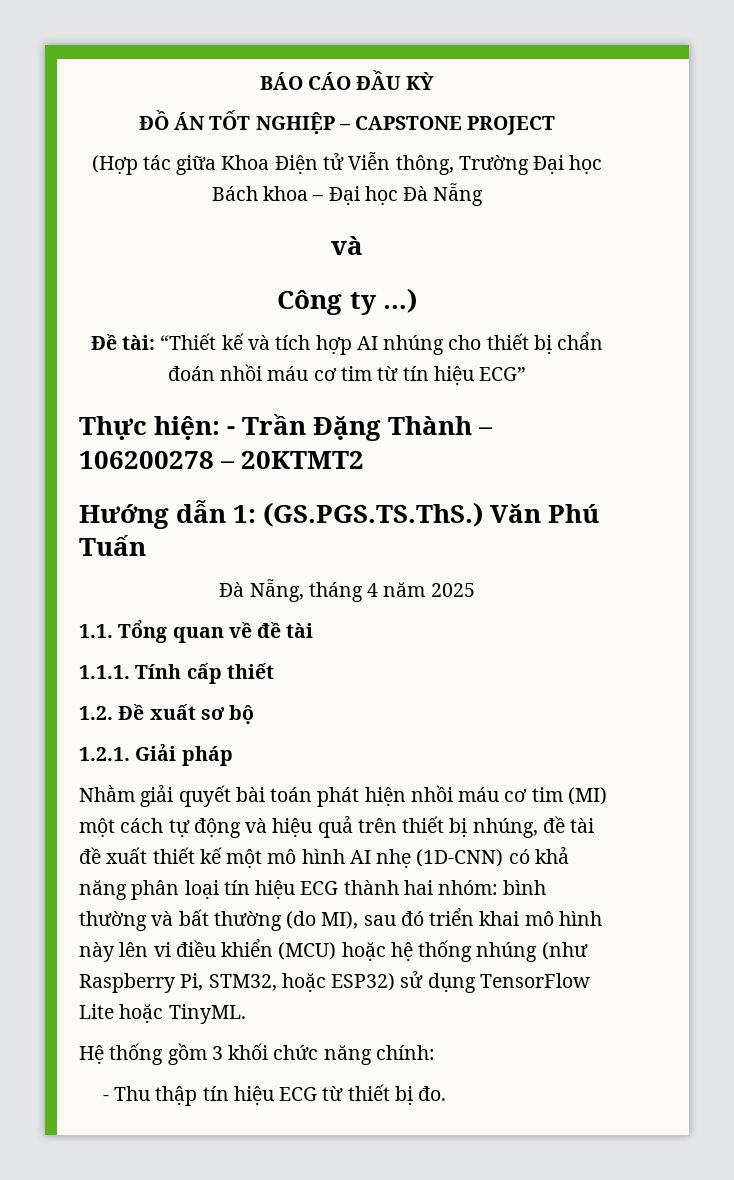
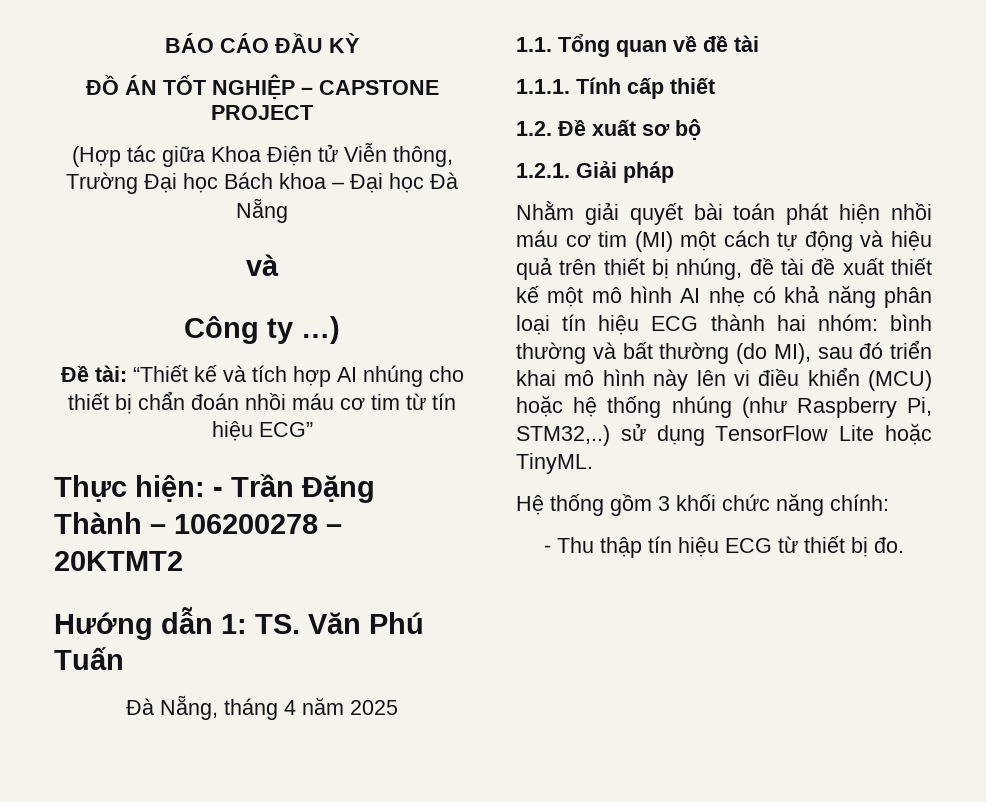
- Hướng dẫn 1: (GS.PGS.TS.ThS.) Văn Phú Tuấn
+ Hướng dẫn 1: TS. Văn Phú Tuấn
- Nhằm giải quyết bài toán phát hiện nhồi máu cơ tim (MI) một cách tự động và hiệu quả trên thiết bị nhúng, đề tài đề xuất thiết kế một mô hình AI nhẹ (1D-CNN) có khả năng phân loại tín hiệu ECG thành hai nhóm:
+ Nhằm giải quyết bài toán phát hiện nhồi máu cơ tim (MI) một cách tự động và hiệu quả trên thiết bị nhúng, đề tài đề xuất thiết kế một mô hình AI nhẹ có khả năng phân loại tín hiệu ECG thành hai nhóm:
- bình thường và bất thường (do MI), sau đó triển khai mô hình này lên vi điều khiển (MCU) hoặc hệ thống nhúng (như Raspberry Pi, STM32, hoặc ESP32) sử dụng TensorFlow Lite hoặc TinyML.
+ bình thường và bất thường (do MI), sau đó triển khai mô hình này lên vi điều khiển (MCU) hoặc hệ thống nhúng (như Raspberry Pi, STM32,..) sử dụng TensorFlow Lite hoặc TinyML.

